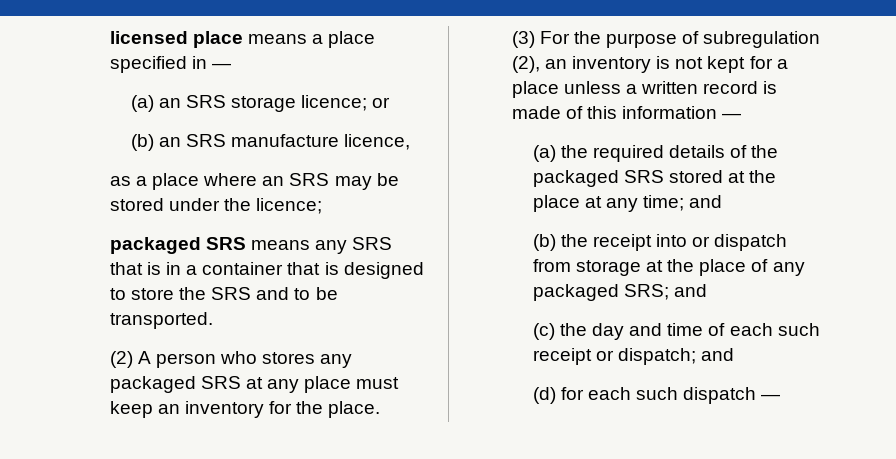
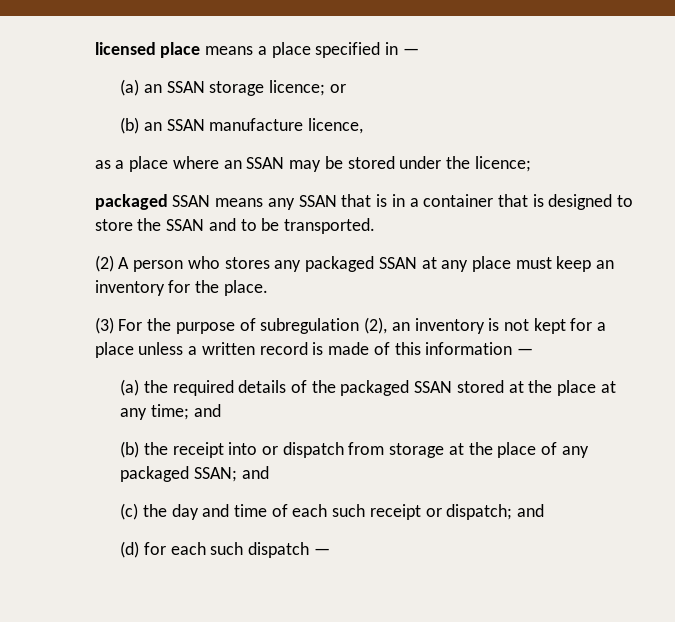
- (a) an SRS storage licence; or
+ (a) an SSAN storage licence; or
- (b) an SRS manufacture licence,
+ (b) an SSAN manufacture licence,
- as a place where an SRS may be stored under the licence;
+ as a place where an SSAN may be stored under the licence;
- packaged SRS means any SRS that is in a container that is designed to store the SRS and to be transported.
+ packaged SSAN means any SSAN that is in a container that is designed to store the SSAN and to be transported.
- (2) A person who stores any packaged SRS at any place must keep an inventory for the place.
+ (2) A person who stores any packaged SSAN at any place must keep an inventory for the place.
- (a) the required details of the packaged SRS stored at the place at any time; and
+ (a) the required details of the packaged SSAN stored at the place at any time; and
- (b) the receipt into or dispatch from storage at the place of any packaged SRS; and
+ (b) the receipt into or dispatch from storage at the place of any packaged SSAN; and

